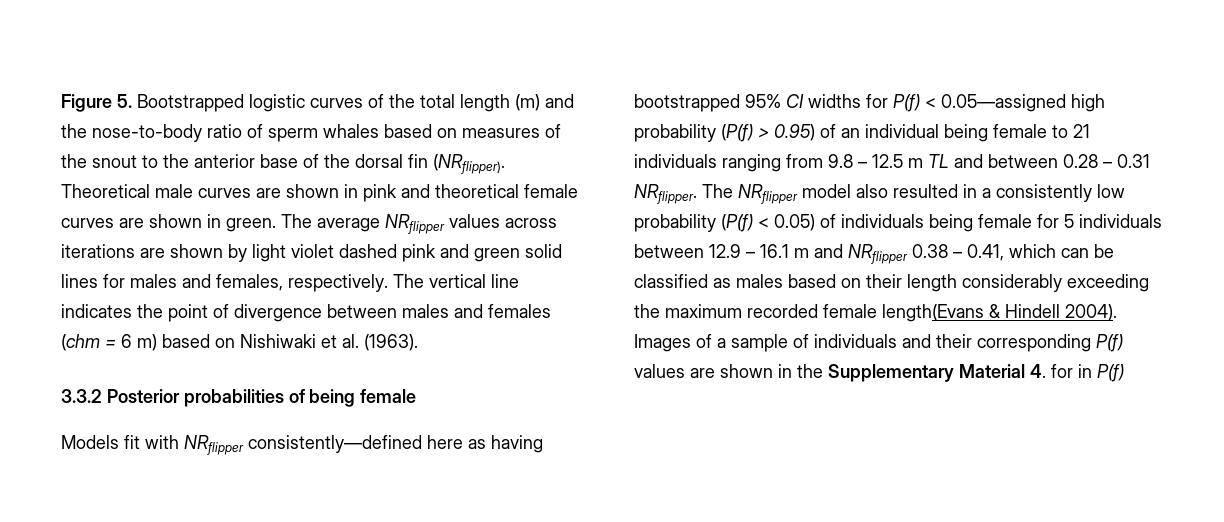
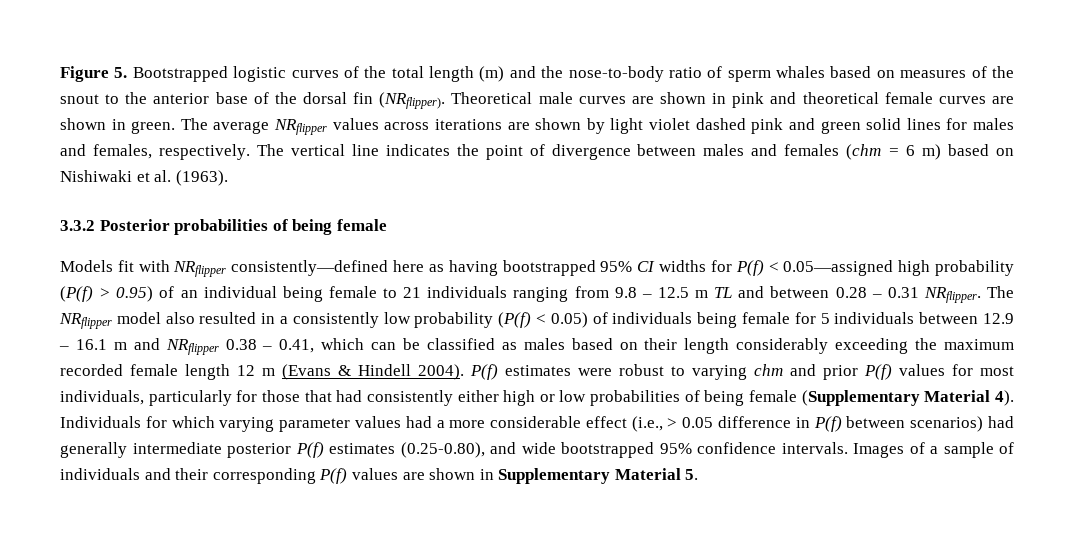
- The NRflipper model also resulted in a consistently low probability (P(f) < 0.05) of individuals being female for 5 individuals between 12.9 – 16.1 m and NRflipper 0.38 – 0.41, which can be classified as males based on their length considerably exceeding the maximum recorded female length(Evans & Hindell 2004).
+ The NRflipper model also resulted in a consistently low probability (P(f) < 0.05) of individuals being female for 5 individuals between 12.9 – 16.1 m and NRflipper 0.38 – 0.41, which can be classified as males based on their length considerably exceeding the maximum recorded female length 12 m (Evans & Hindell 2004). P(f) estimates were robust to varying chm and prior P(f) values for most individuals, particularly for those that had consistently either high or low probabilities of being female (Supplementary Material 4). Individuals for which varying parameter values had a more considerable effect (i.e., > 0.05 difference in P(f) between scenarios) had generally intermediate posterior P(f) estimates (0.25-0.80), and wide bootstrapped 95% confidence intervals.
- Images of a sample of individuals and their corresponding P(f) values are shown in the Supplementary Material 4. for in P(f)
+ Images of a sample of individuals and their corresponding P(f) values are shown in Supplementary Material 5.

